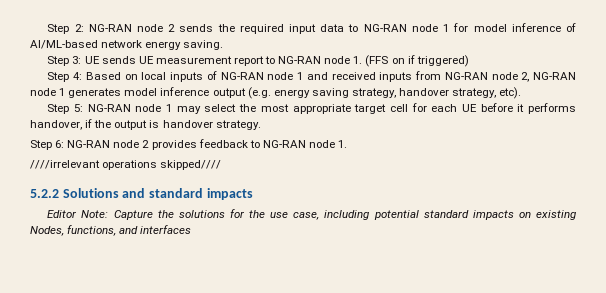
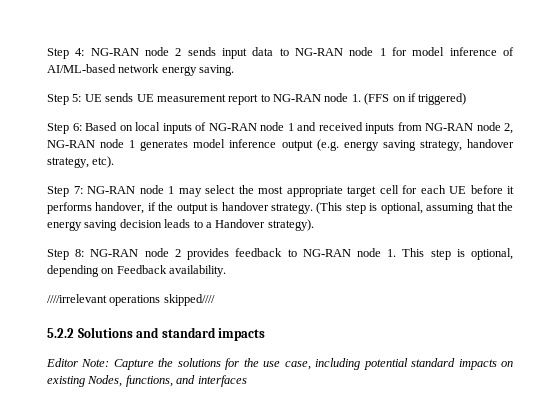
- Step 2: NG-RAN node 2 sends the required input data to NG-RAN node 1 for model inference of AI/ML-based network energy saving.
+ Step 4: NG-RAN node 2 sends input data to NG-RAN node 1 for model inference of AI/ML-based network energy saving.
- Step 3: UE sends UE measurement report to NG-RAN node 1. (FFS on if triggered)
+ Step 5: UE sends UE measurement report to NG-RAN node 1. (FFS on if triggered)
- Step 4: Based on local inputs of NG-RAN node 1 and received inputs from NG-RAN node 2, NG-RAN node 1 generates model inference output (e.g. energy saving strategy, handover strategy, etc).
+ Step 6: Based on local inputs of NG-RAN node 1 and received inputs from NG-RAN node 2, NG-RAN node 1 generates model inference output (e.g. energy saving strategy, handover strategy, etc).
- Step 5: NG-RAN node 1 may select the most appropriate target cell for each UE before it performs handover, if the output is handover strategy.
- Step 6: NG-RAN node 2 provides feedback to NG-RAN node 1.
+ Step 7: NG-RAN node 1 may select the most appropriate target cell for each UE before it performs handover, if the output is handover strategy. (This step is optional, assuming that the energy saving decision leads to a Handover strategy).
+ Step 8: NG-RAN node 2 provides feedback to NG-RAN node 1. This step is optional, depending on Feedback availability.

